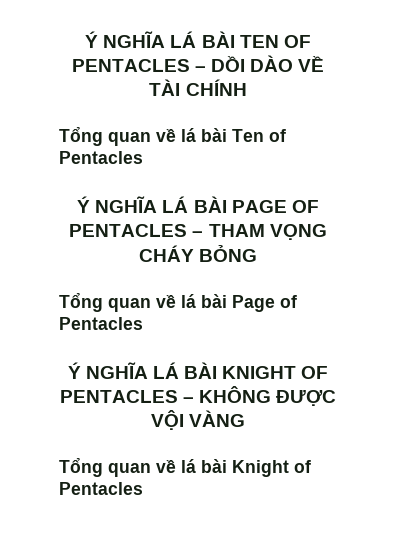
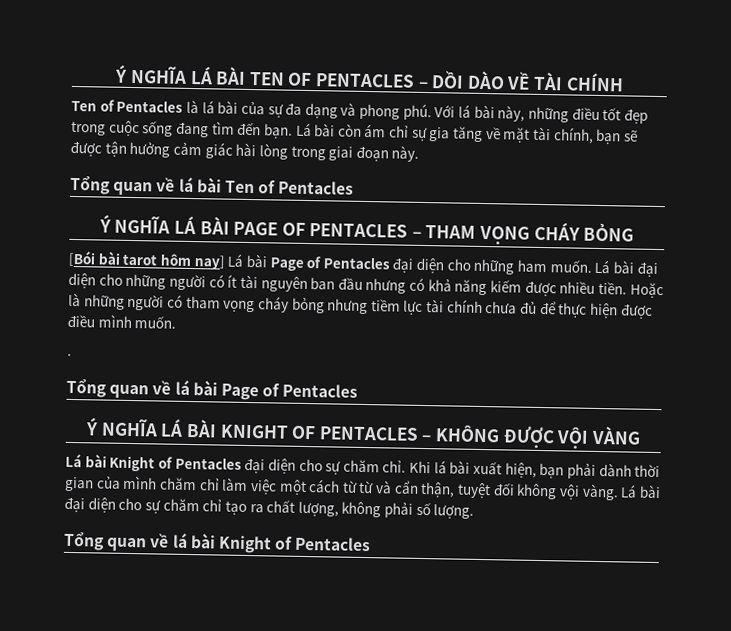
+ Ten of Pentacles là lá bài của sự đa dạng và phong phú. Với lá bài này, những điều tốt đẹp trong cuộc sống đang tìm đến bạn. Lá bài còn ám chỉ sự gia tăng về mặt tài chính, bạn sẽ được tận hưởng cảm giác hài lòng trong giai đoạn này.
+ [Bói bài tarot hôm nay] Lá bài Page of Pentacles đại diện cho những ham muốn. Lá bài đại diện cho những người có ít tài nguyên ban đầu nhưng có khả năng kiếm được nhiều tiền. Hoặc là những người có tham vọng cháy bỏng nhưng tiềm lực tài chính chưa đủ để thực hiện được điều mình muốn.
+ .
+ Lá bài Knight of Pentacles đại diện cho sự chăm chỉ. Khi lá bài xuất hiện, bạn phải dành thời gian của mình chăm chỉ làm việc một cách từ từ và cẩn thận, tuyệt đối không vội vàng. Lá bài đại diện cho sự chăm chỉ tạo ra chất lượng, không phải số lượng.

